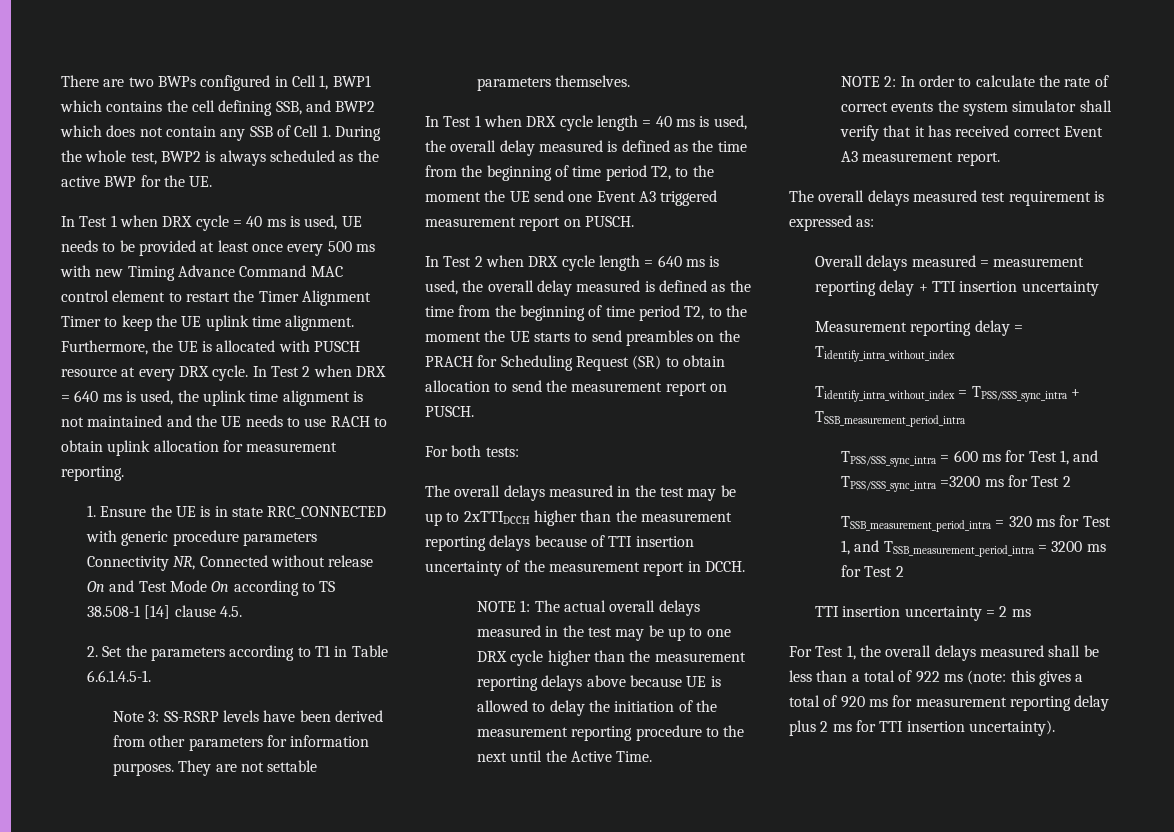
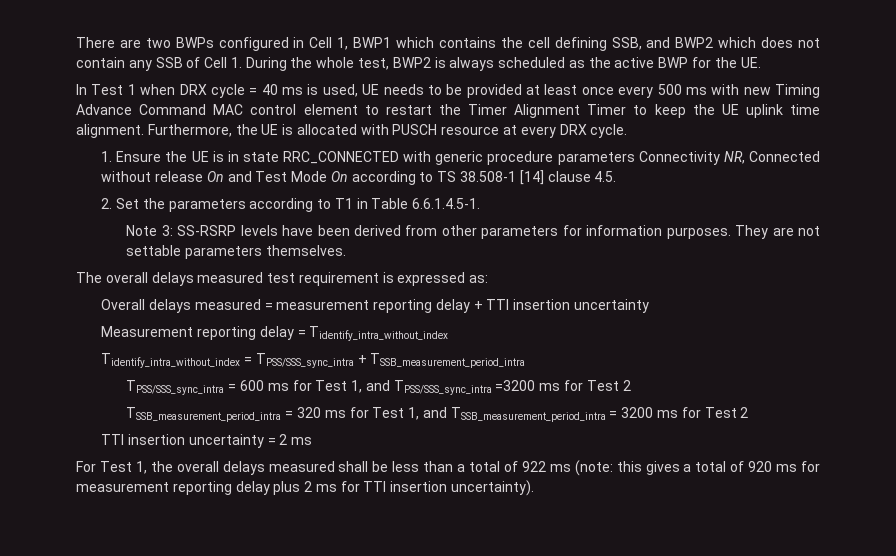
- In Test 2 when DRX = 640 ms is used, the uplink time alignment is not maintained and the UE needs to use RACH to obtain uplink allocation for measurement reporting.
- In Test 1 when DRX cycle length = 40 ms is used, the overall delay measured is defined as the time from the beginning of time period T2, to the moment the UE send one Event A3 triggered measurement report on PUSCH.
- In Test 2 when DRX cycle length = 640 ms is used, the overall delay measured is defined as the time from the beginning of time period T2, to the moment the UE starts to send preambles on the PRACH for Scheduling Request (SR) to obtain allocation to send the measurement report on PUSCH.
- For both tests:
- The overall delays measured in the test may be up to 2xTTIDCCH higher than the measurement reporting delays because of TTI insertion uncertainty of the measurement report in DCCH.
- NOTE 1: The actual overall delays measured in the test may be up to one DRX cycle higher than the measurement reporting delays above because UE is allowed to delay the initiation of the measurement reporting procedure to the next until the Active Time.
- NOTE 2: In order to calculate the rate of correct events the system simulator shall verify that it has received correct Event A3 measurement report.

